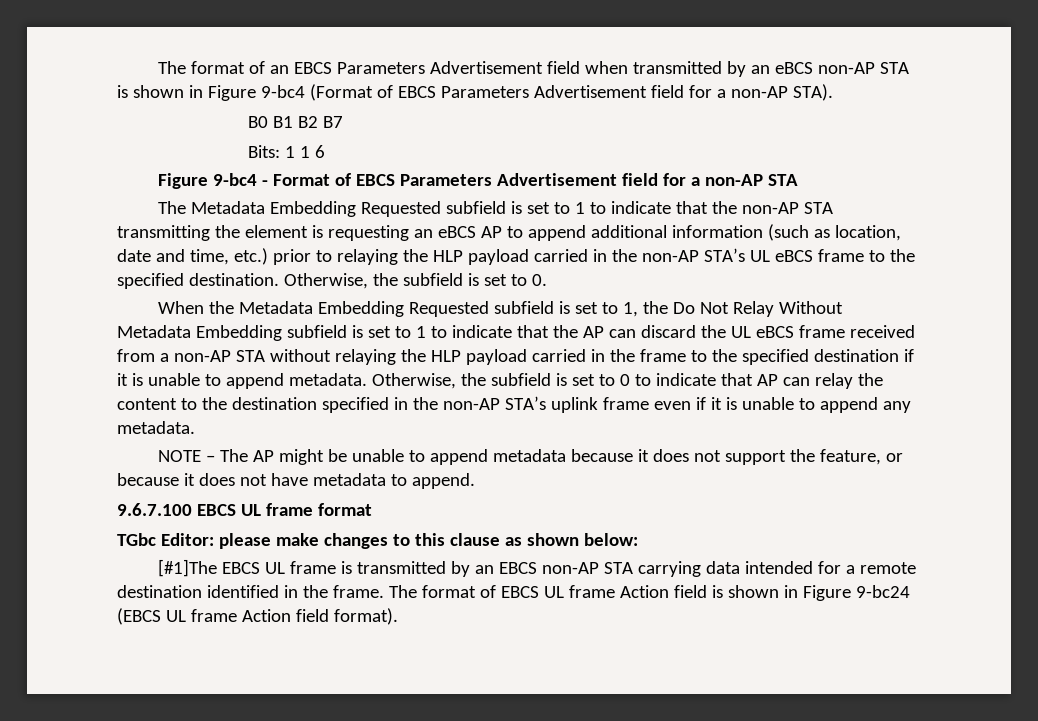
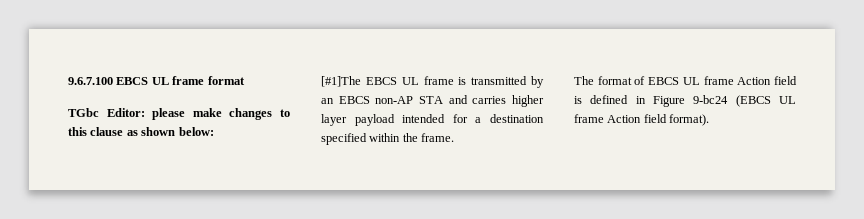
- The format of an EBCS Parameters Advertisement field when transmitted by an eBCS non-AP STA is shown in Figure 9-bc4 (Format of EBCS Parameters Advertisement field for a non-AP STA).
- B0 B1 B2 B7
- Bits: 1 1 6
- Figure 9-bc4 - Format of EBCS Parameters Advertisement field for a non-AP STA
- The Metadata Embedding Requested subfield is set to 1 to indicate that the non-AP STA transmitting the element is requesting an eBCS AP to append additional information (such as location, date and time, etc.) prior to relaying the HLP payload carried in the non-AP STA’s UL eBCS frame to the specified destination. Otherwise, the subfield is set to 0.
- When the Metadata Embedding Requested subfield is set to 1, the Do Not Relay Without Metadata Embedding subfield is set to 1 to indicate that the AP can discard the UL eBCS frame received from a non-AP STA without relaying the HLP payload carried in the frame to the specified destination if it is unable to append metadata. Otherwise, the subfield is set to 0 to indicate that AP can relay the content to the destination specified in the non-AP STA’s uplink frame even if it is unable to append any metadata.
- NOTE – The AP might be unable to append metadata because it does not support the feature, or because it does not have metadata to append.
- [#1]The EBCS UL frame is transmitted by an EBCS non-AP STA carrying data intended for a remote destination identified in the frame. The format of EBCS UL frame Action field is shown in Figure 9-bc24 (EBCS UL frame Action field format).
+ [#1]The EBCS UL frame is transmitted by an EBCS non-AP STA and carries higher layer payload intended for a destination specified within the frame.
+ The format of EBCS UL frame Action field is defined in Figure 9-bc24 (EBCS UL frame Action field format).

